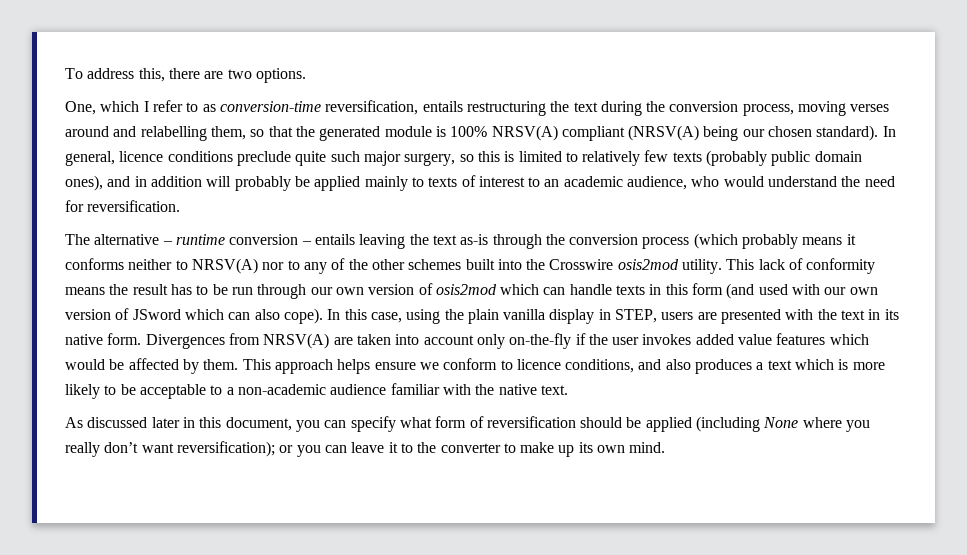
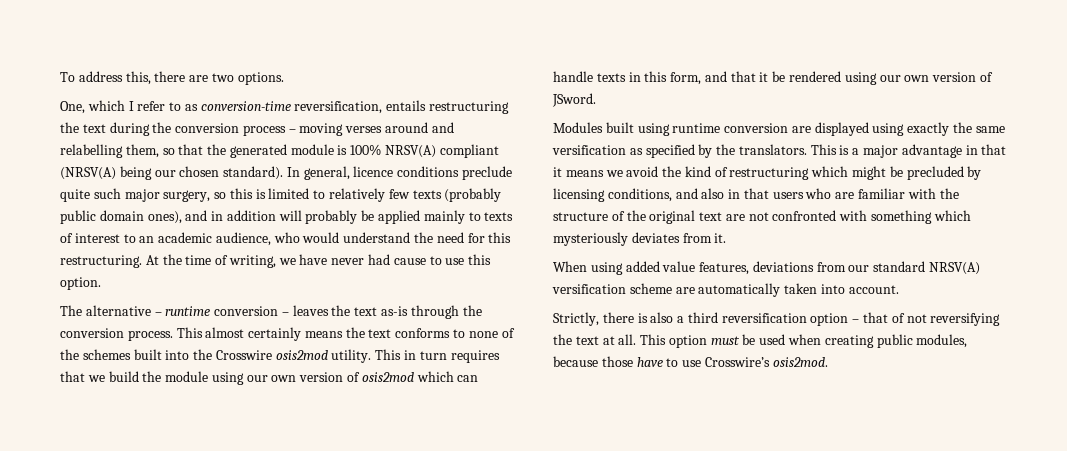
- One, which I refer to as conversion-time reversification, entails restructuring the text during the conversion process, moving verses around and relabelling them, so that the generated module is 100% NRSV(A) compliant (NRSV(A) being our chosen standard).
+ One, which I refer to as conversion-time reversification, entails restructuring the text during the conversion process – moving verses around and relabelling them, so that the generated module is 100% NRSV(A) compliant (NRSV(A) being our chosen standard).
- In general, licence conditions preclude quite such major surgery, so this is limited to relatively few texts (probably public domain ones), and in addition will probably be applied mainly to texts of interest to an academic audience, who would understand the need for reversification.
+ In general, licence conditions preclude quite such major surgery, so this is limited to relatively few texts (probably public domain ones), and in addition will probably be applied mainly to texts of interest to an academic audience, who would understand the need for this restructuring. At the time of writing, we have never had cause to use this option.
- The alternative – runtime conversion – entails leaving the text as-is through the conversion process (which probably means it conforms neither to NRSV(A) nor to any of the other schemes built into the Crosswire osis2mod utility.
+ The alternative – runtime conversion – leaves the text as-is through the conversion process. This almost certainly means the text conforms to none of the schemes built into the Crosswire osis2mod utility.
- This lack of conformity means the result has to be run through our own version of osis2mod which can handle texts in this form (and used with our own version of JSword which can also cope). In this case, using the plain vanilla display in STEP, users are presented with the text in its native form. Divergences from NRSV(A) are taken into account only on-the-fly if the user invokes added value features which would be affected by them. This approach helps ensure we conform to licence conditions, and also produces a text which is more likely to be acceptable to a non-academic audience familiar with the native text.
- As discussed later in this document, you can specify what form of reversification should be applied (including None where you really don’t want reversification); or you can leave it to the converter to make up its own mind.
+ This in turn requires that we build the module using our own version of osis2mod which can handle texts in this form, and that it be rendered using our own version of JSword.
+ Modules built using runtime conversion are displayed using exactly the same versification as specified by the translators. This is a major advantage in that it means we avoid the kind of restructuring which might be precluded by licensing conditions, and also in that users who are familiar with the structure of the original text are not confronted with something which mysteriously deviates from it.
+ When using added value features, deviations from our standard NRSV(A) versification scheme are automatically taken into account.
+ Strictly, there is also a third reversification option – that of not reversifying the text at all. This option must be used when creating public modules, because those have to use Crosswire’s osis2mod.

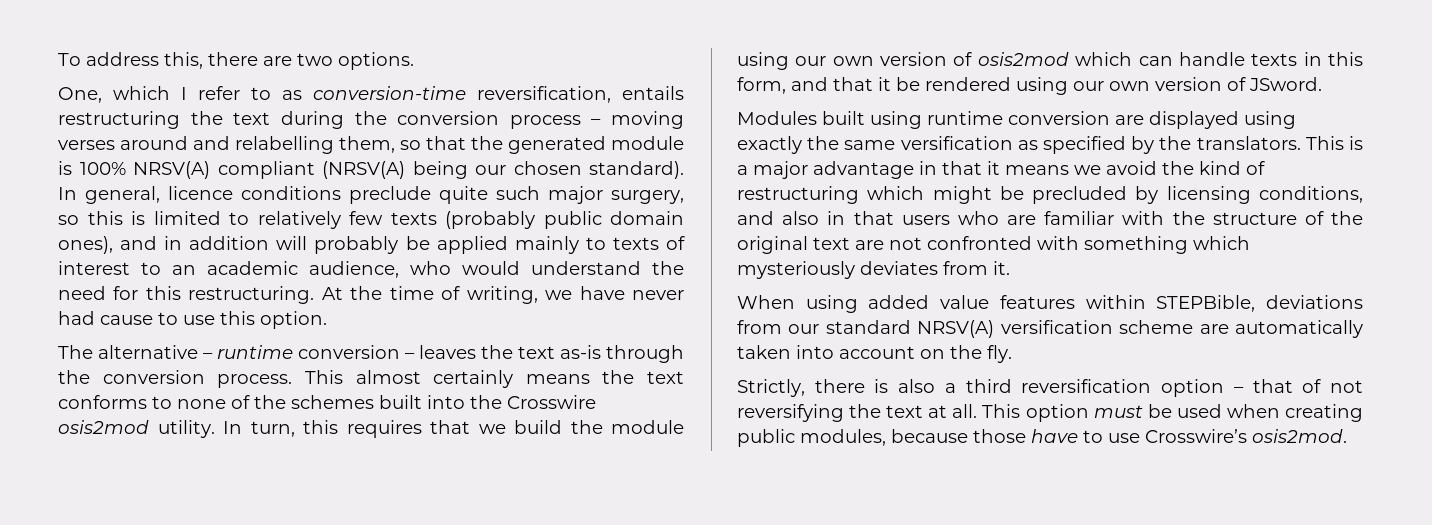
- This in turn requires that we build the module using our own version of osis2mod which can handle texts in this form, and that it be rendered using our own version of JSword.
+ In turn, this requires that we build the module using our own version of osis2mod which can handle texts in this form, and that it be rendered using our own version of JSword.
- When using added value features, deviations from our standard NRSV(A) versification scheme are automatically taken into account.
+ When using added value features within STEPBible, deviations from our standard NRSV(A) versification scheme are automatically taken into account on the fly.

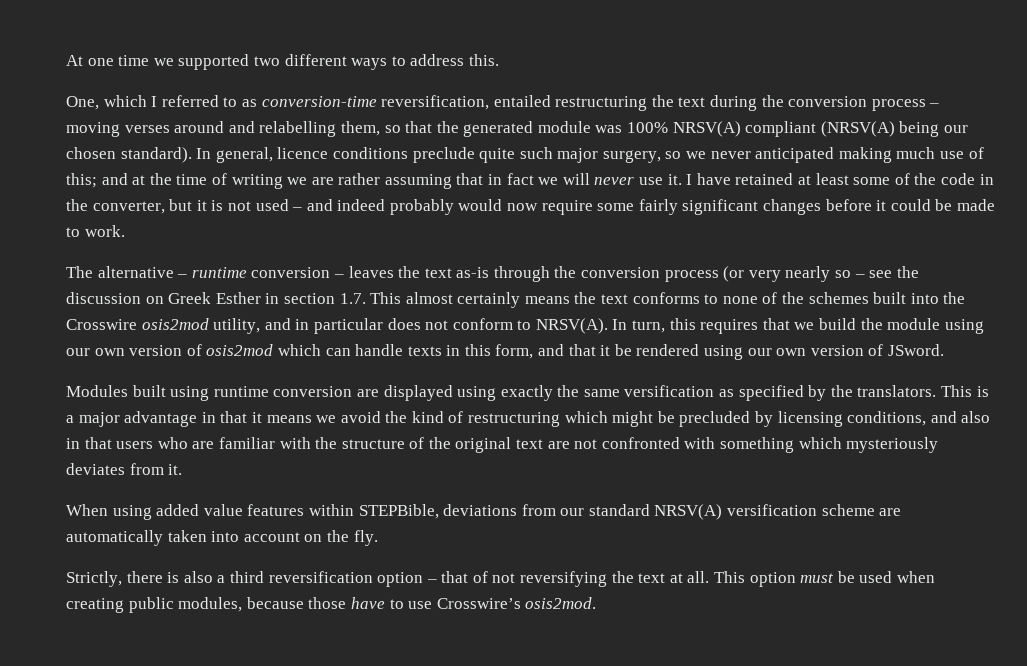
- To address this, there are two options.
+ At one time we supported two different ways to address this.
- One, which I refer to as conversion-time reversification, entails restructuring the text during the conversion process – moving verses around and relabelling them, so that the generated module is 100% NRSV(A) compliant (NRSV(A) being our chosen standard).
+ One, which I referred to as conversion-time reversification, entailed restructuring the text during the conversion process – moving verses around and relabelling them, so that the generated module was 100% NRSV(A) compliant (NRSV(A) being our chosen standard).
- In general, licence conditions preclude quite such major surgery, so this is limited to relatively few texts (probably public domain ones), and in addition will probably be applied mainly to texts of interest to an academic audience, who would understand the need for this restructuring. At the time of writing, we have never had cause to use this option.
+ In general, licence conditions preclude quite such major surgery, so we never anticipated making much use of this; and at the time of writing we are rather assuming that in fact we will never use it. I have retained at least some of the code in the converter, but it is not used – and indeed probably would now require some fairly significant changes before it could be made to work.
- The alternative – runtime conversion – leaves the text as-is through the conversion process. This almost certainly means the text conforms to none of the schemes built into the Crosswire osis2mod utility.
+ The alternative – runtime conversion – leaves the text as-is through the conversion process (or very nearly so – see the discussion on Greek Esther in section 1.7. This almost certainly means the text conforms to none of the schemes built into the Crosswire osis2mod utility, and in particular does not conform to NRSV(A).

